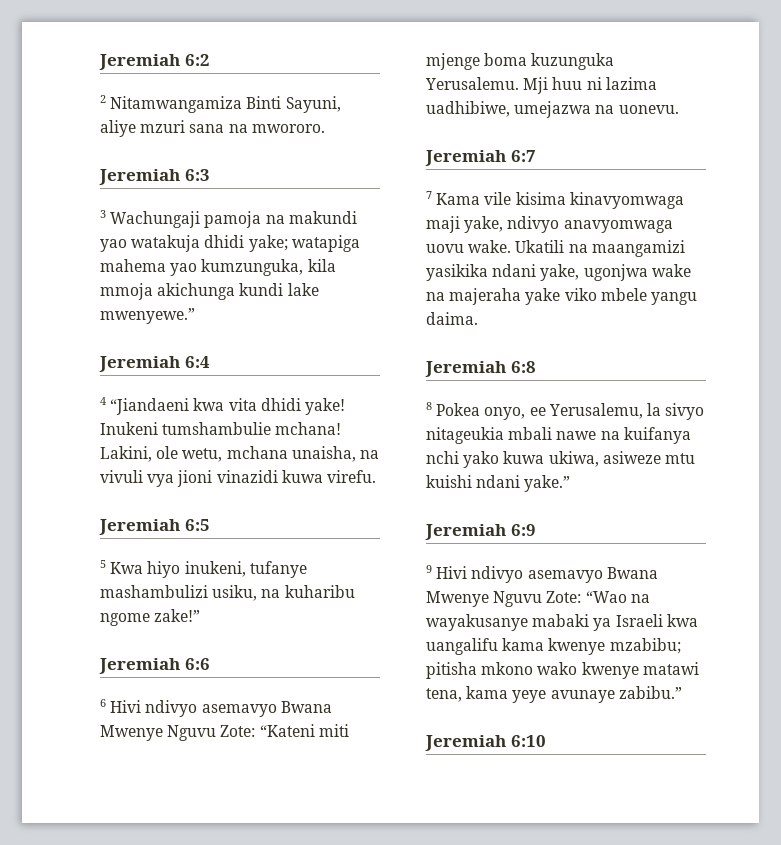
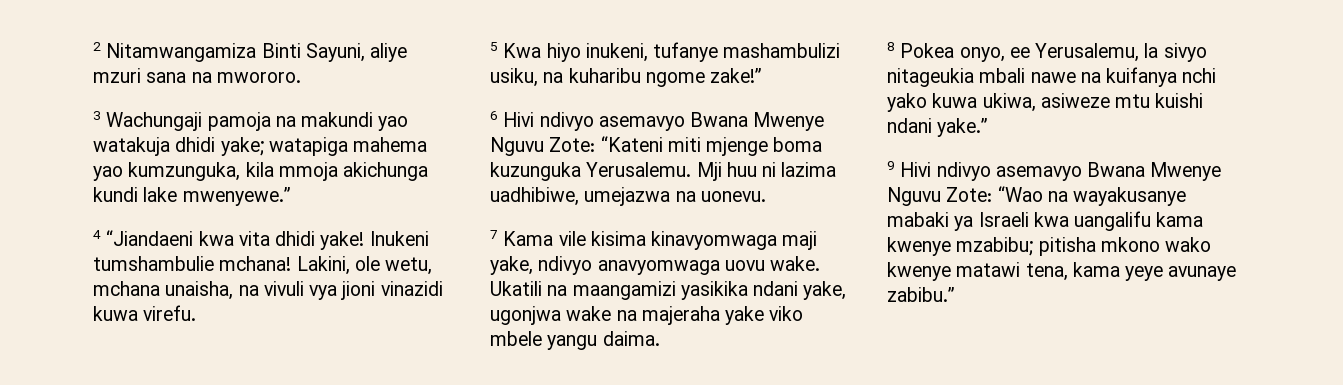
- Jeremiah 6:2
- Jeremiah 6:3
- Jeremiah 6:4
- Jeremiah 6:5
- Jeremiah 6:6
- Jeremiah 6:7
- Jeremiah 6:8
- Jeremiah 6:9
- Jeremiah 6:10

